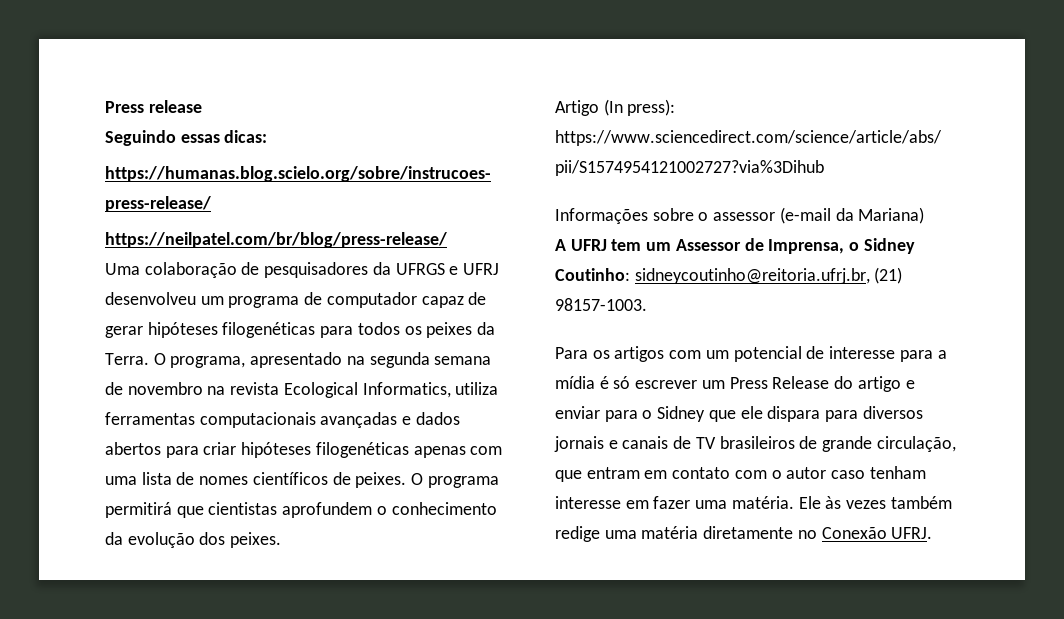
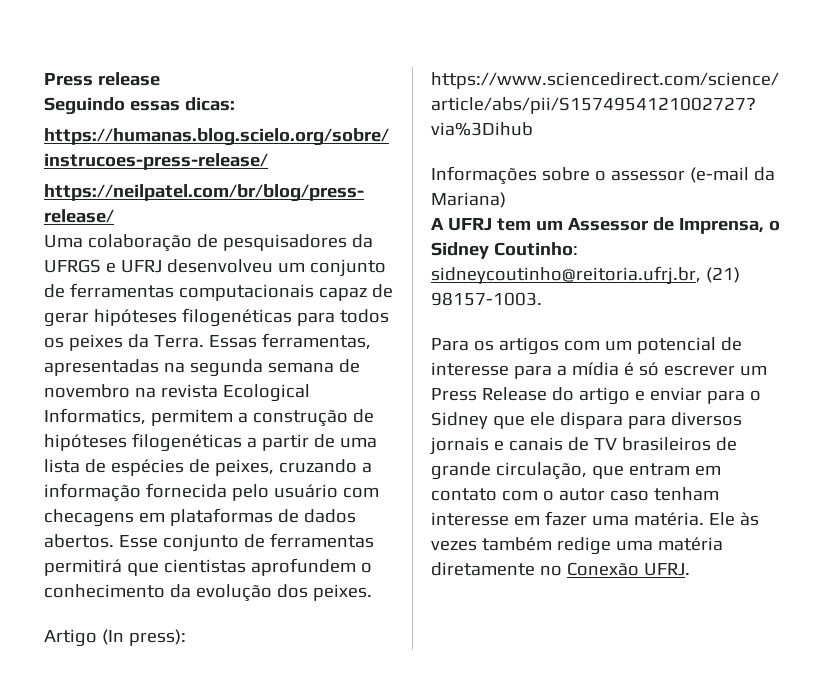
- Uma colaboração de pesquisadores da UFRGS e UFRJ desenvolveu um programa de computador capaz de gerar hipóteses filogenéticas para todos os peixes da Terra.
+ Uma colaboração de pesquisadores da UFRGS e UFRJ desenvolveu um conjunto de ferramentas computacionais capaz de gerar hipóteses filogenéticas para todos os peixes da Terra.
- O programa, apresentado na segunda semana de novembro na revista Ecological Informatics, utiliza ferramentas computacionais avançadas e dados abertos para criar hipóteses filogenéticas apenas com uma lista de nomes científicos de peixes. O programa permitirá que cientistas aprofundem o conhecimento da evolução dos peixes.
+ Essas ferramentas, apresentadas na segunda semana de novembro na revista Ecological Informatics, permitem a construção de hipóteses filogenéticas a partir de uma lista de espécies de peixes, cruzando a informação fornecida pelo usuário com checagens em plataformas de dados abertos. Esse conjunto de ferramentas permitirá que cientistas aprofundem o conhecimento da evolução dos peixes.

